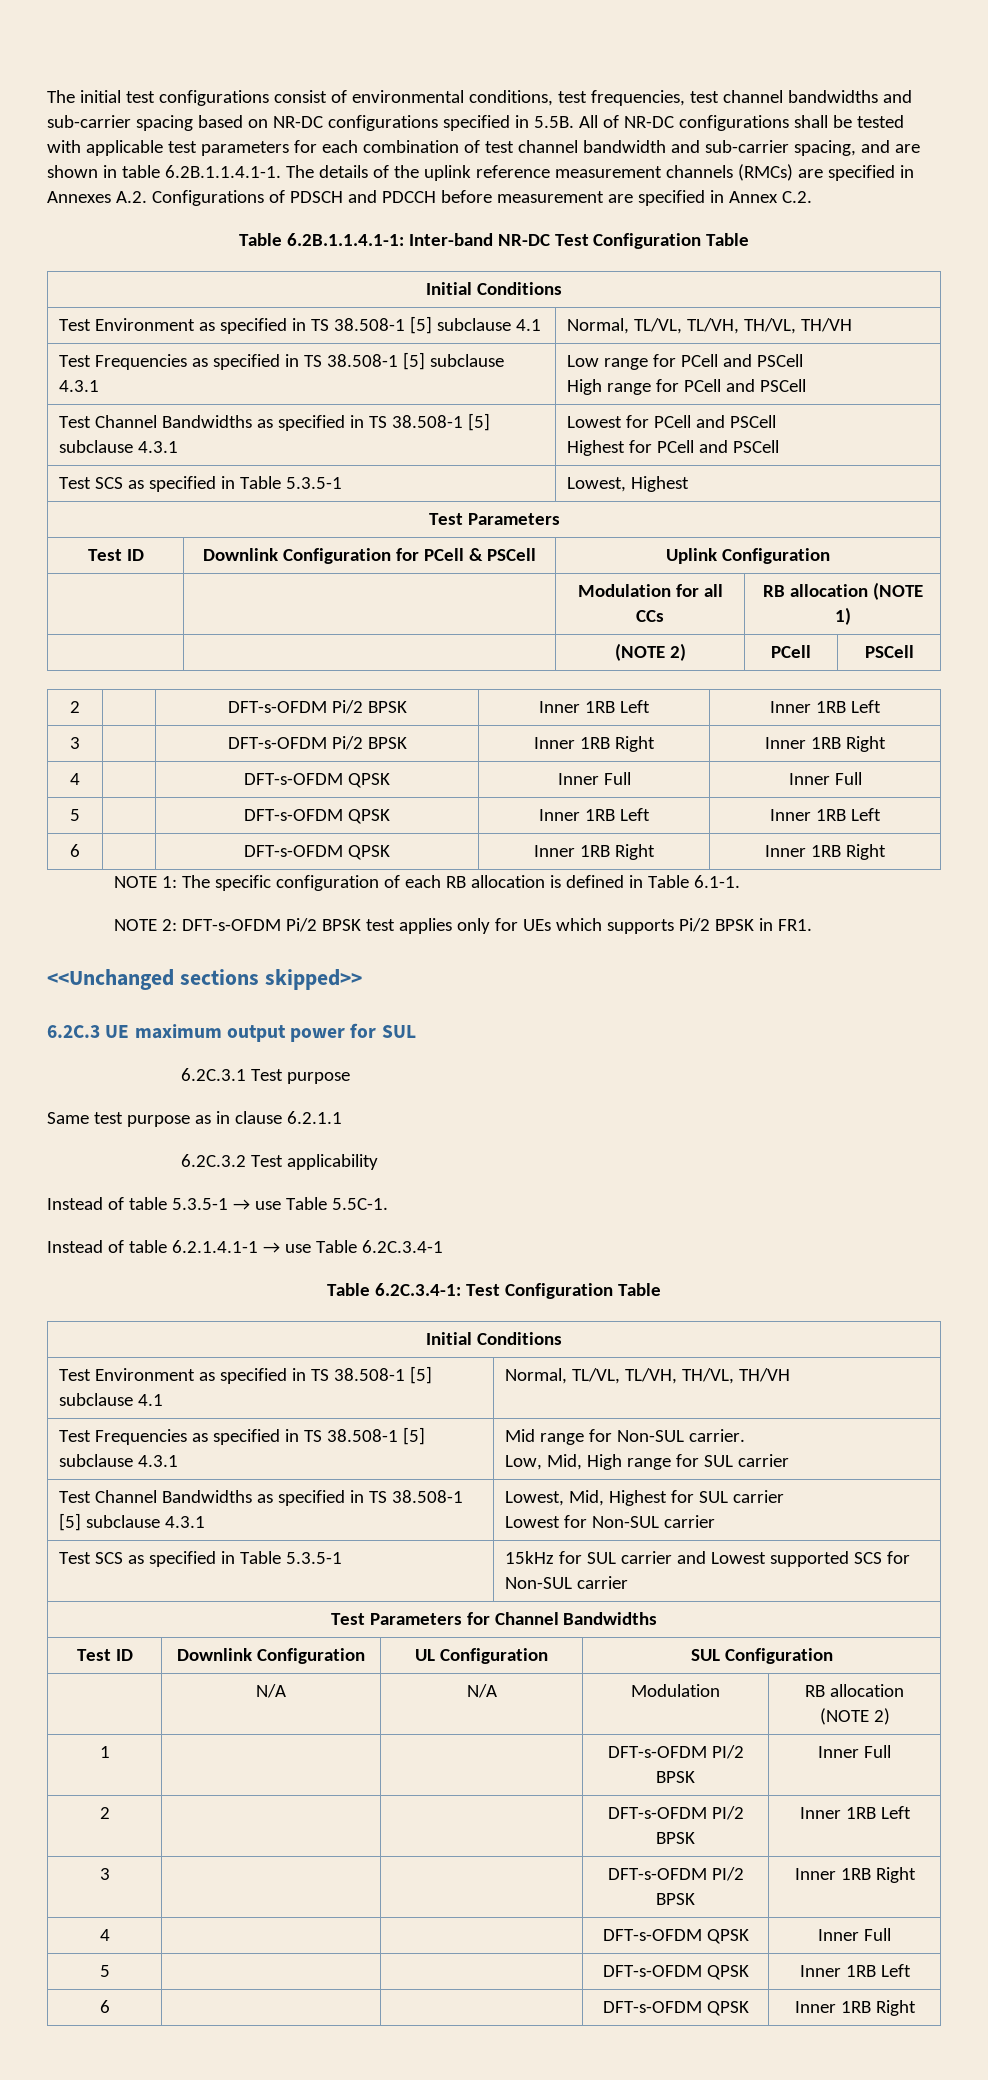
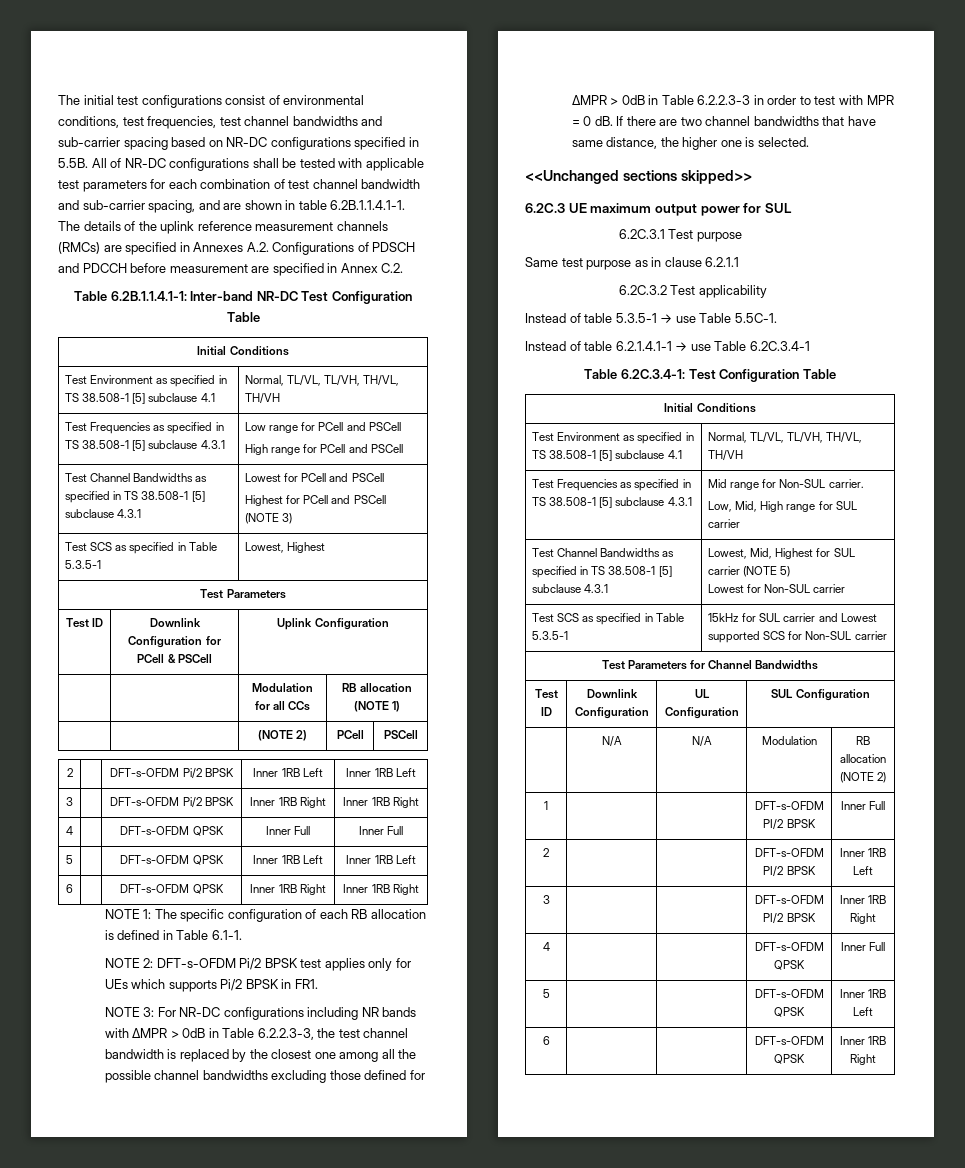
  Test Channel Bandwidths as specified in TS 38.508-1 [5] subclause 4.3.1 | Lowest for PCell and PSCell
- Highest for PCell and PSCell
+ Highest for PCell and PSCell (NOTE 3)
+ NOTE 3: For NR-DC configurations including NR bands with ∆MPR > 0dB in Table 6.2.2.3-3, the test channel bandwidth is replaced by the closest one among all the possible channel bandwidths excluding those defined for ∆MPR > 0dB in Table 6.2.2.3-3 in order to test with MPR = 0 dB. If there are two channel bandwidths that have same distance, the higher one is selected.
- Test Channel Bandwidths as specified in TS 38.508-1 [5] subclause 4.3.1 | Lowest, Mid, Highest for SUL carrier
+ Test Channel Bandwidths as specified in TS 38.508-1 [5] subclause 4.3.1 | Lowest, Mid, Highest for SUL carrier (NOTE 5)

